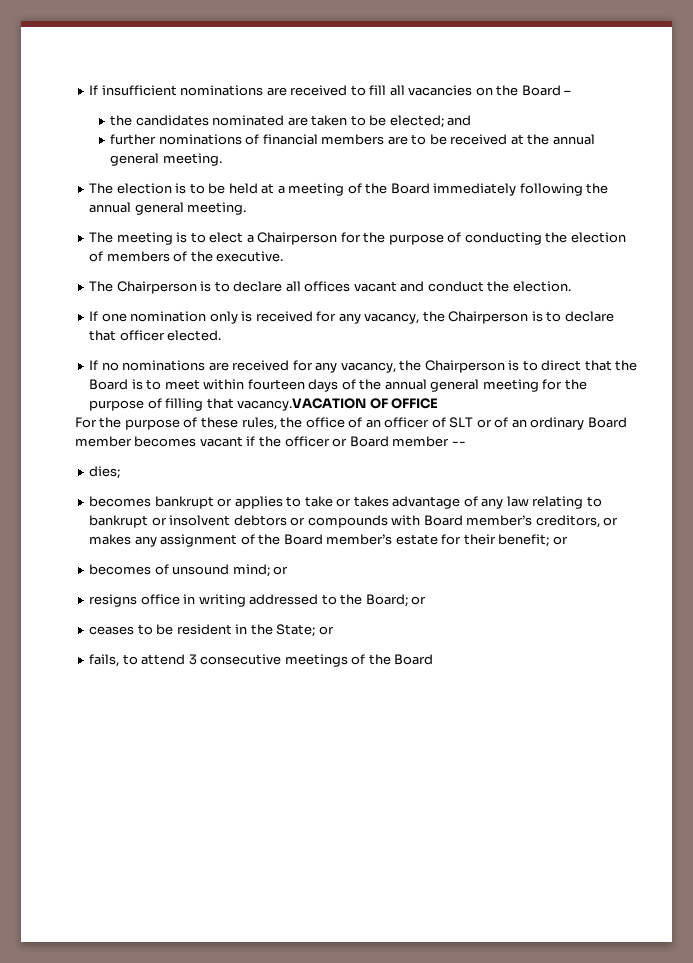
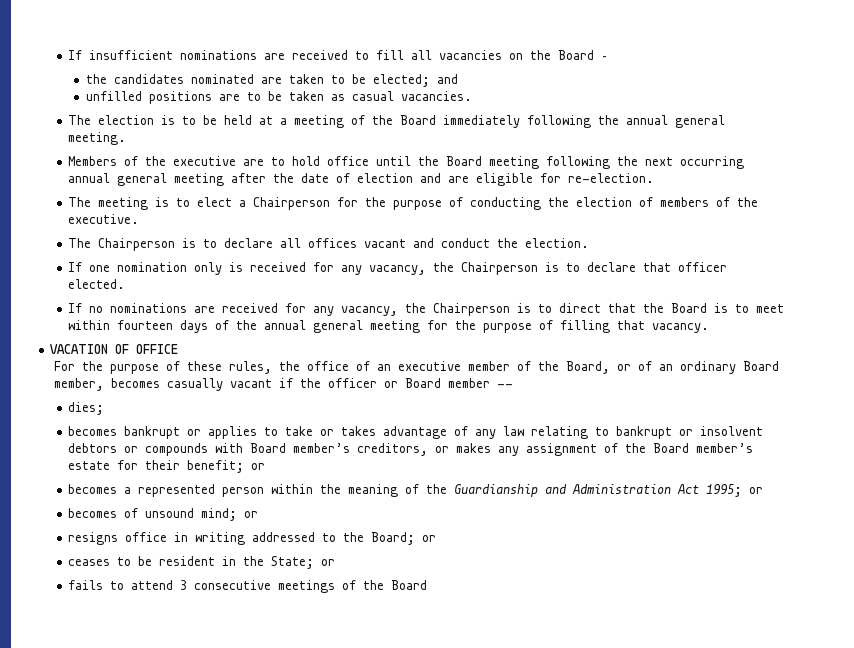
- further nominations of financial members are to be received at the annual general meeting.
+ unfilled positions are to be taken as casual vacancies.
+ Members of the executive are to hold office until the Board meeting following the next occurring annual general meeting after the date of election and are eligible for re-election.
- If no nominations are received for any vacancy, the Chairperson is to direct that the Board is to meet within fourteen days of the annual general meeting for the purpose of filling that vacancy.VACATION OF OFFICE
+ If no nominations are received for any vacancy, the Chairperson is to direct that the Board is to meet within fourteen days of the annual general meeting for the purpose of filling that vacancy.
+ VACATION OF OFFICE
- For the purpose of these rules, the office of an officer of SLT or of an ordinary Board member becomes vacant if the officer or Board member --
+ For the purpose of these rules, the office of an executive member of the Board, or of an ordinary Board member, becomes casually vacant if the officer or Board member --
+ becomes a represented person within the meaning of the Guardianship and Administration Act 1995; or
- fails, to attend 3 consecutive meetings of the Board
+ fails to attend 3 consecutive meetings of the Board

